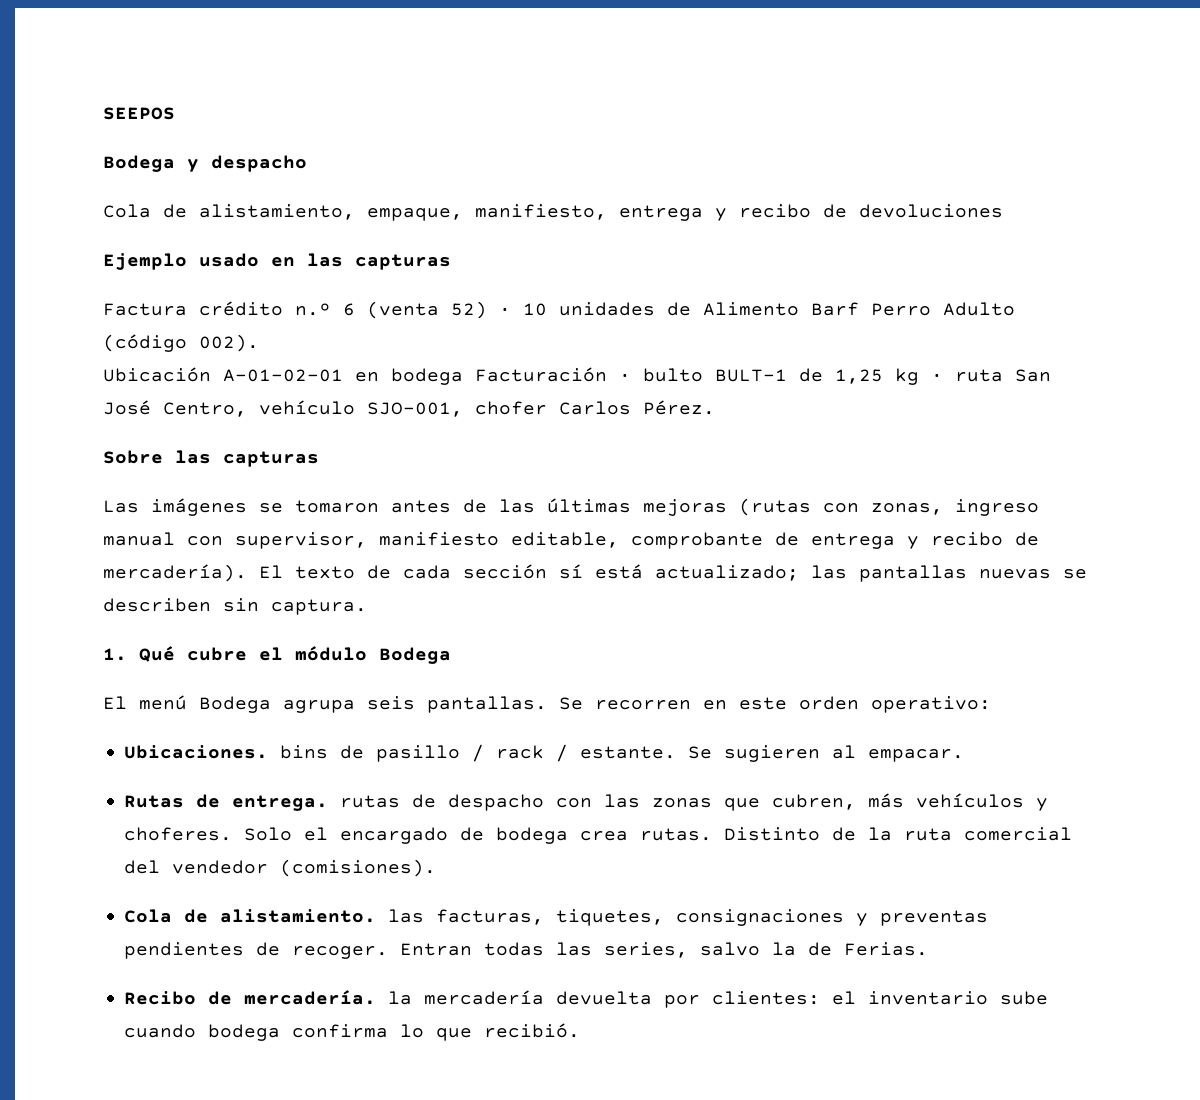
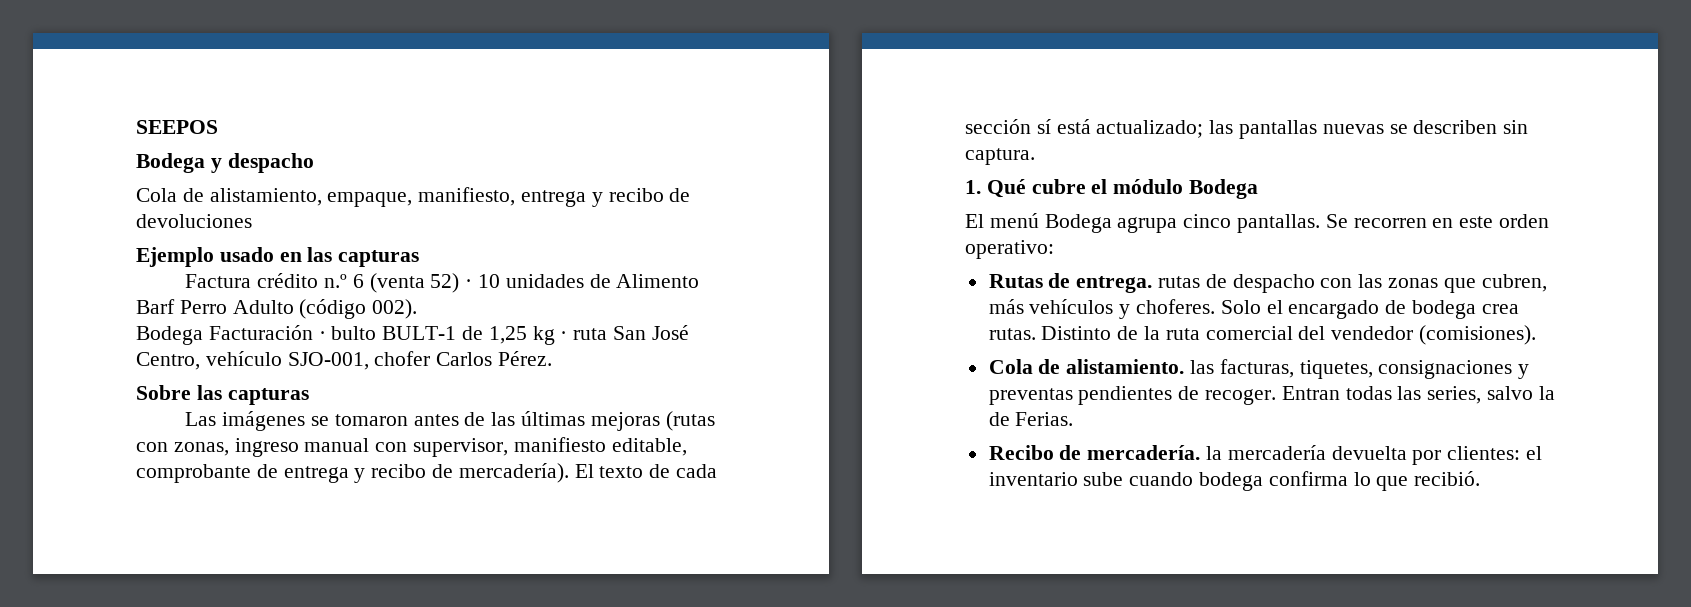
- Ubicación A-01-02-01 en bodega Facturación · bulto BULT-1 de 1,25 kg · ruta San José Centro, vehículo SJO-001, chofer Carlos Pérez.
+ Bodega Facturación · bulto BULT-1 de 1,25 kg · ruta San José Centro, vehículo SJO-001, chofer Carlos Pérez.
- El menú Bodega agrupa seis pantallas.
+ El menú Bodega agrupa cinco pantallas.
- Ubicaciones. bins de pasillo / rack / estante. Se sugieren al empacar.

